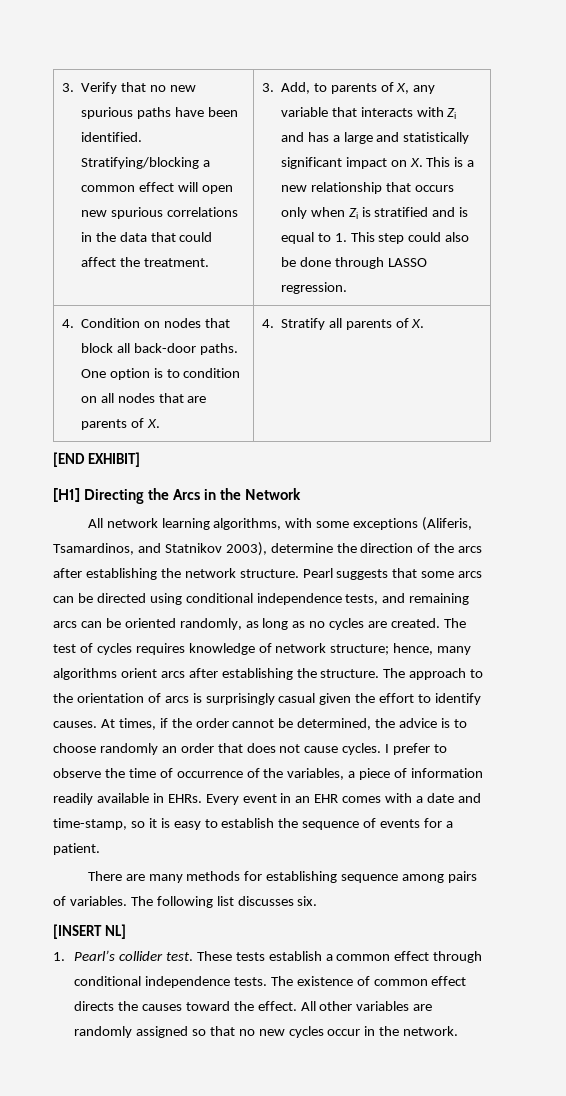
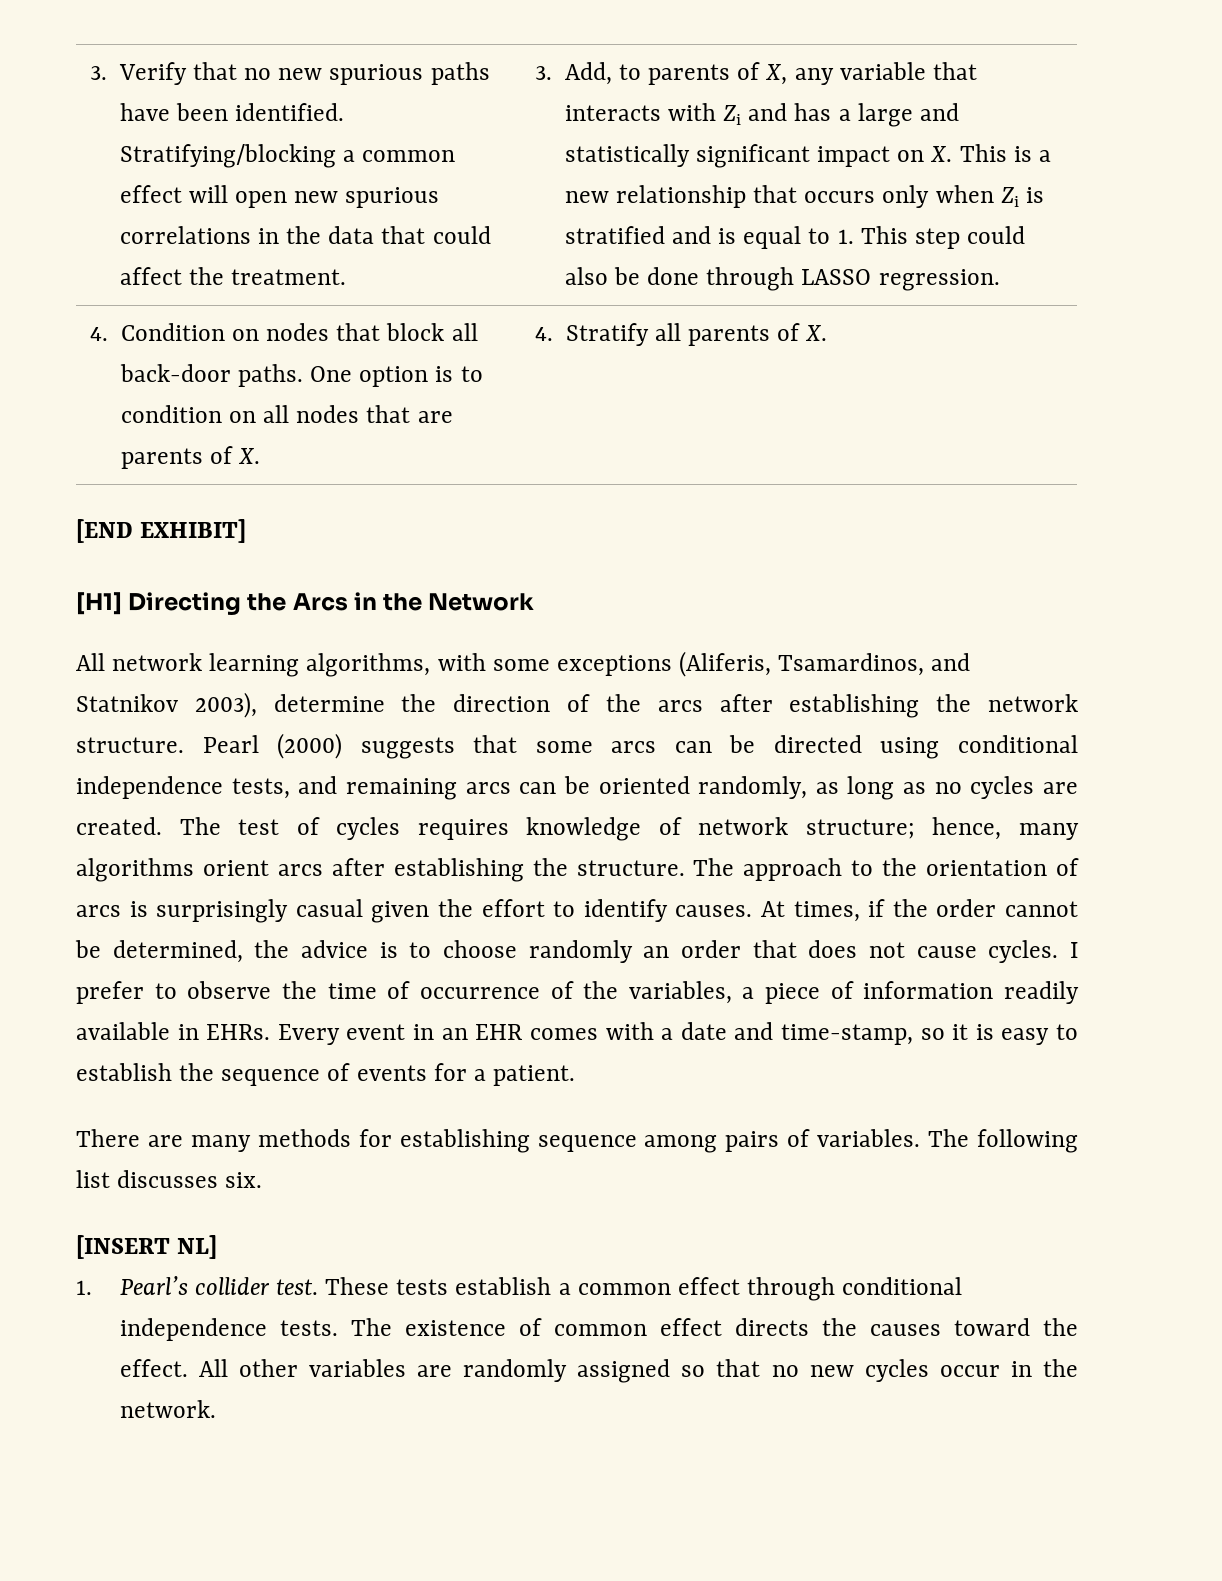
- Pearl suggests that some arcs can be directed using conditional independence tests, and remaining arcs can be oriented randomly, as long as no cycles are created.
+ Pearl (2000) suggests that some arcs can be directed using conditional independence tests, and remaining arcs can be oriented randomly, as long as no cycles are created.

